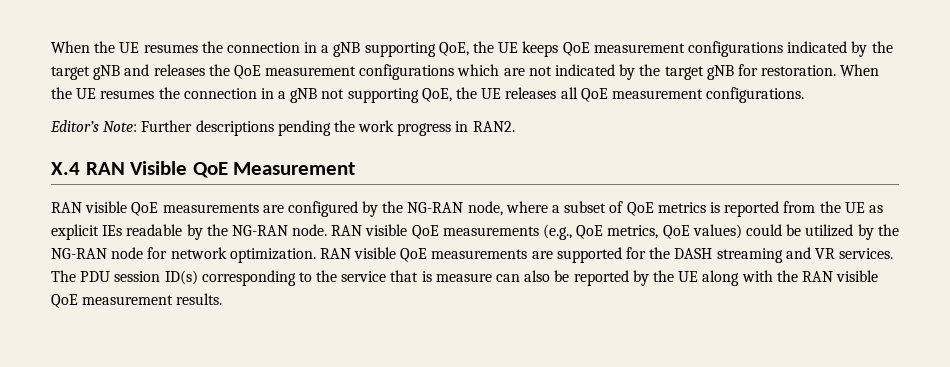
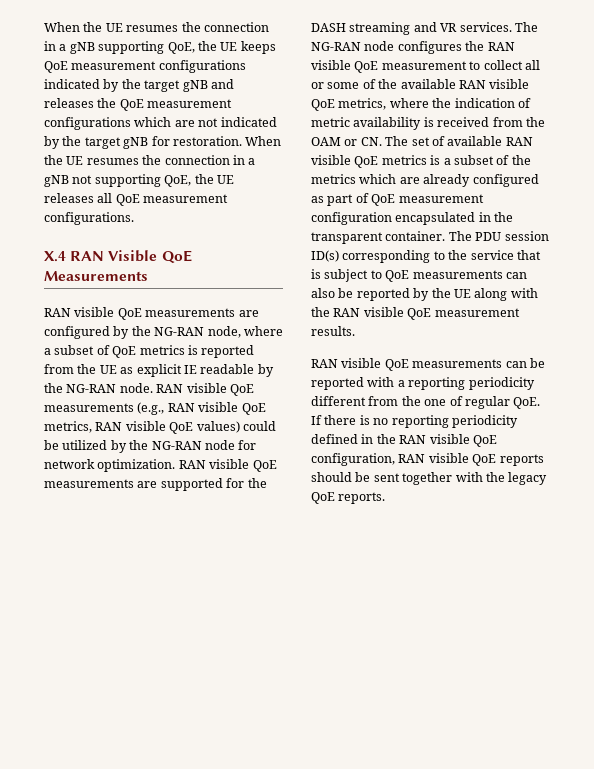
- Editor’s Note: Further descriptions pending the work progress in RAN2.
- X.4 RAN Visible QoE Measurement
+ X.4 RAN Visible QoE Measurements
- RAN visible QoE measurements are configured by the NG-RAN node, where a subset of QoE metrics is reported from the UE as explicit IEs readable by the NG-RAN node.
+ RAN visible QoE measurements are configured by the NG-RAN node, where a subset of QoE metrics is reported from the UE as explicit IE readable by the NG-RAN node.
- RAN visible QoE measurements (e.g., QoE metrics, QoE values) could be utilized by the NG-RAN node for network optimization.
+ RAN visible QoE measurements (e.g., RAN visible QoE metrics, RAN visible QoE values) could be utilized by the NG-RAN node for network optimization.
- The PDU session ID(s) corresponding to the service that is measure can also be reported by the UE along with the RAN visible QoE measurement results.
+ The NG-RAN node configures the RAN visible QoE measurement to collect all or some of the available RAN visible QoE metrics, where the indication of metric availability is received from the OAM or CN. The set of available RAN visible QoE metrics is a subset of the metrics which are already configured as part of QoE measurement configuration encapsulated in the transparent container. The PDU session ID(s) corresponding to the service that is subject to QoE measurements can also be reported by the UE along with the RAN visible QoE measurement results.
+ RAN visible QoE measurements can be reported with a reporting periodicity different from the one of regular QoE. If there is no reporting periodicity defined in the RAN visible QoE configuration, RAN visible QoE reports should be sent together with the legacy QoE reports.

